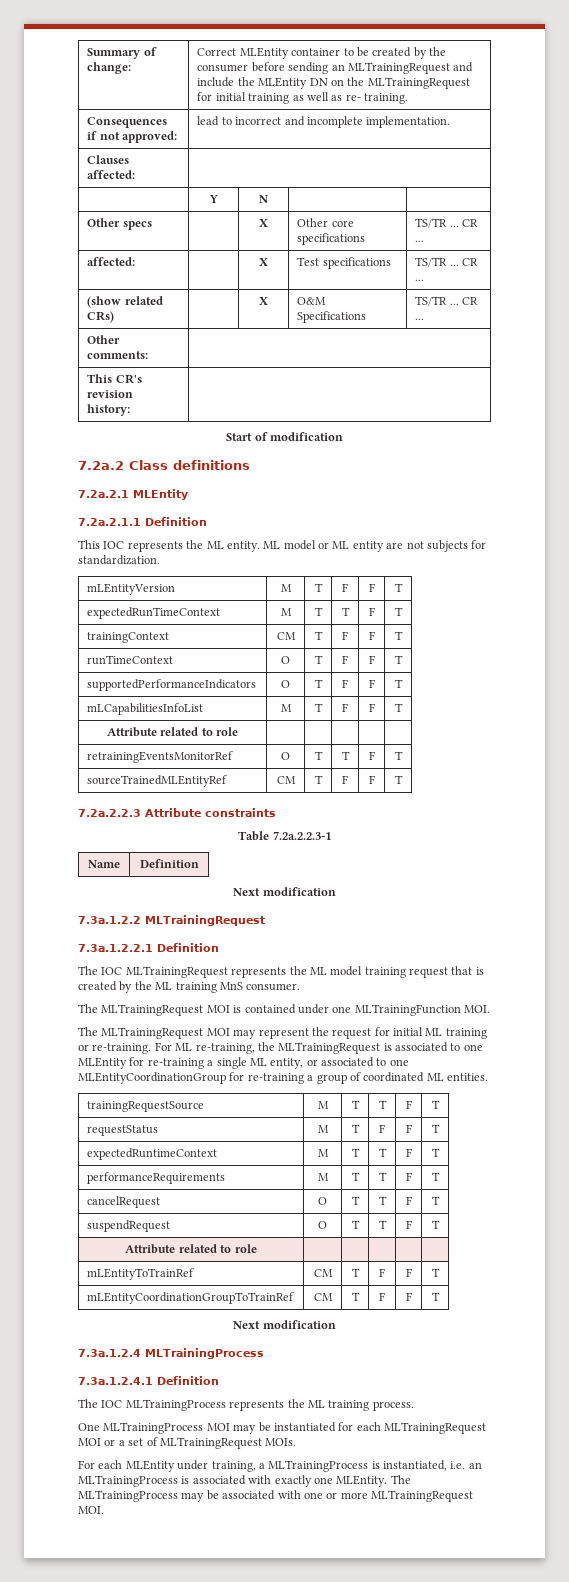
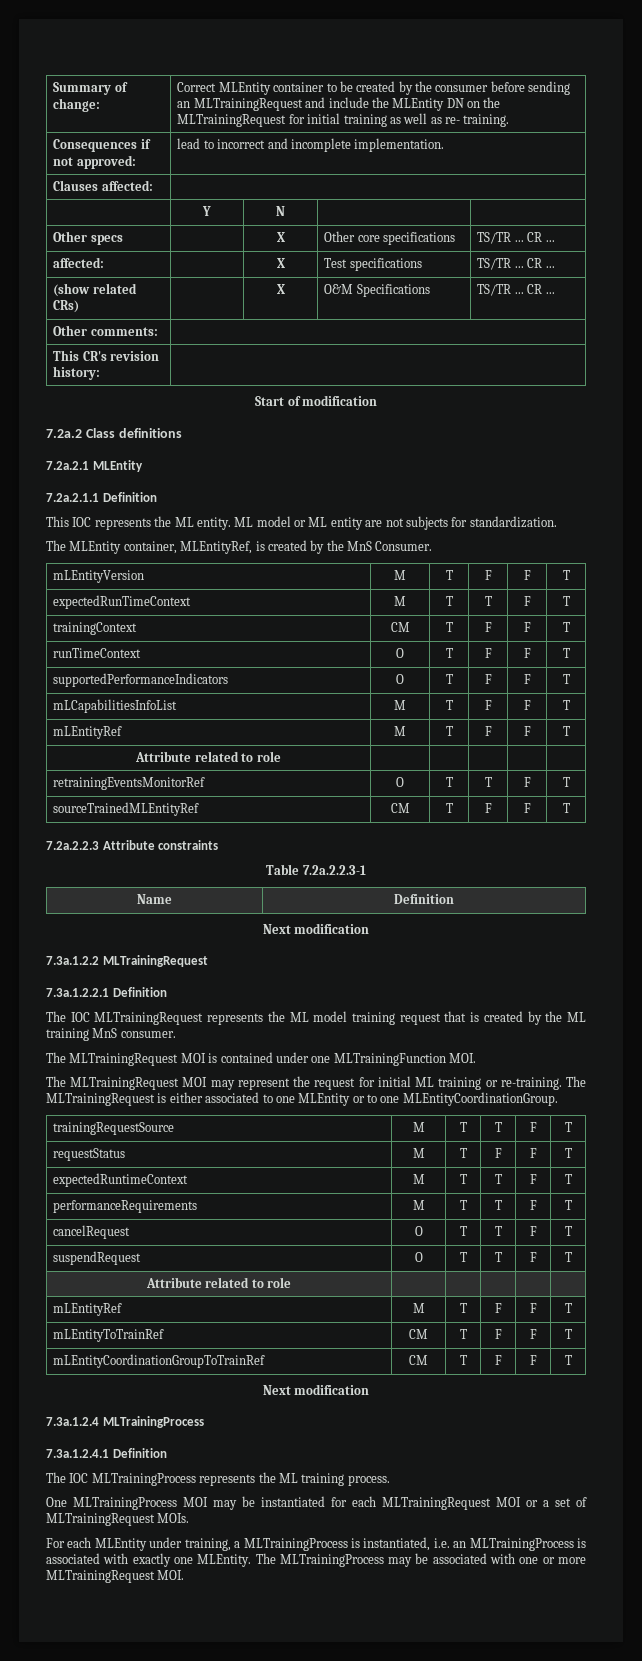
+ The MLEntity container, MLEntityRef, is created by the MnS Consumer.
  mLCapabilitiesInfoList | M | T | F | F | T
+ mLEntityRef | M | T | F | F | T
- For ML re-training, the MLTrainingRequest is associated to one MLEntity for re-training a single ML entity, or associated to one MLEntityCoordinationGroup for re-training a group of coordinated ML entities.
+ The MLTrainingRequest is either associated to one MLEntity or to one MLEntityCoordinationGroup.
  suspendRequest | O | T | T | F | T
  Attribute related to role | | | | |
+ mLEntityRef | M | T | F | F | T

